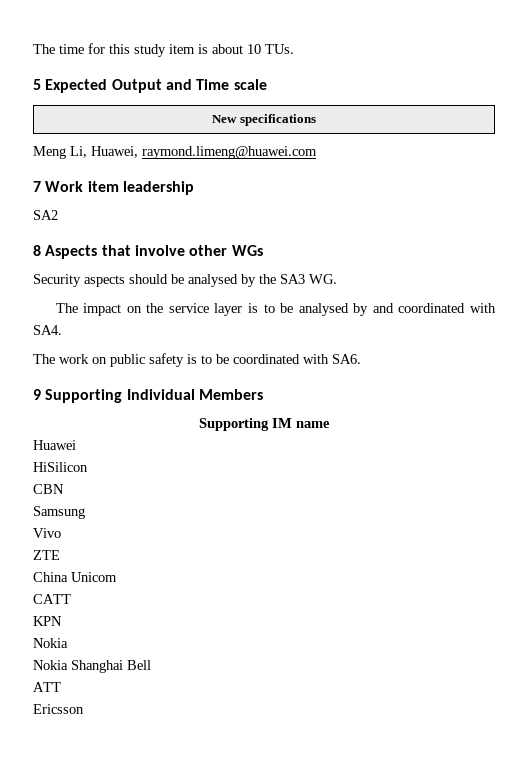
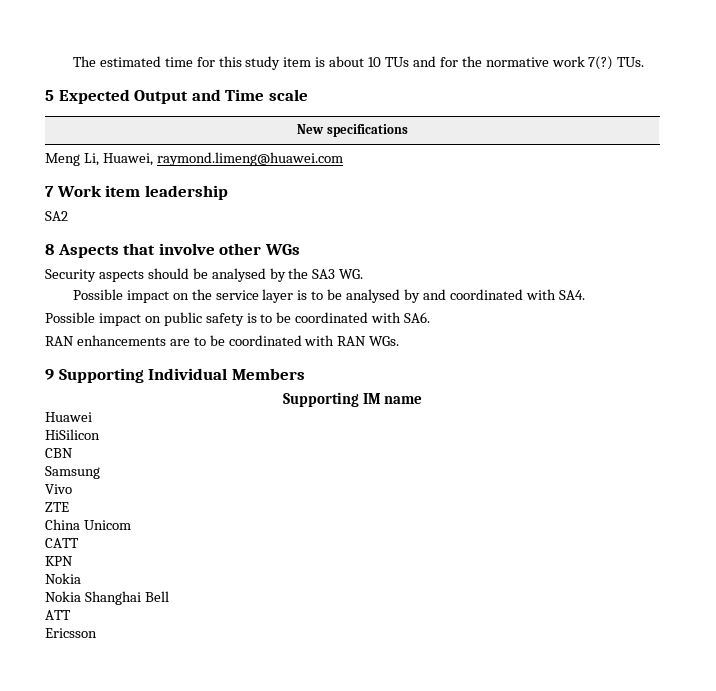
- The time for this study item is about 10 TUs.
+ The estimated time for this study item is about 10 TUs and for the normative work 7(?) TUs.
- The impact on the service layer is to be analysed by and coordinated with SA4.
+ Possible impact on the service layer is to be analysed by and coordinated with SA4.
- The work on public safety is to be coordinated with SA6.
+ Possible impact on public safety is to be coordinated with SA6.
+ RAN enhancements are to be coordinated with RAN WGs.

